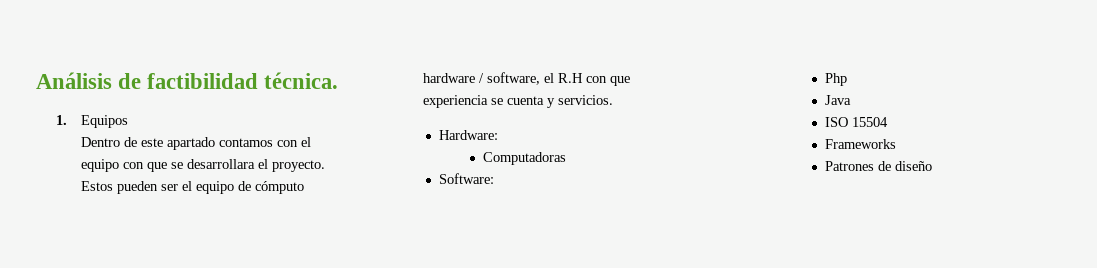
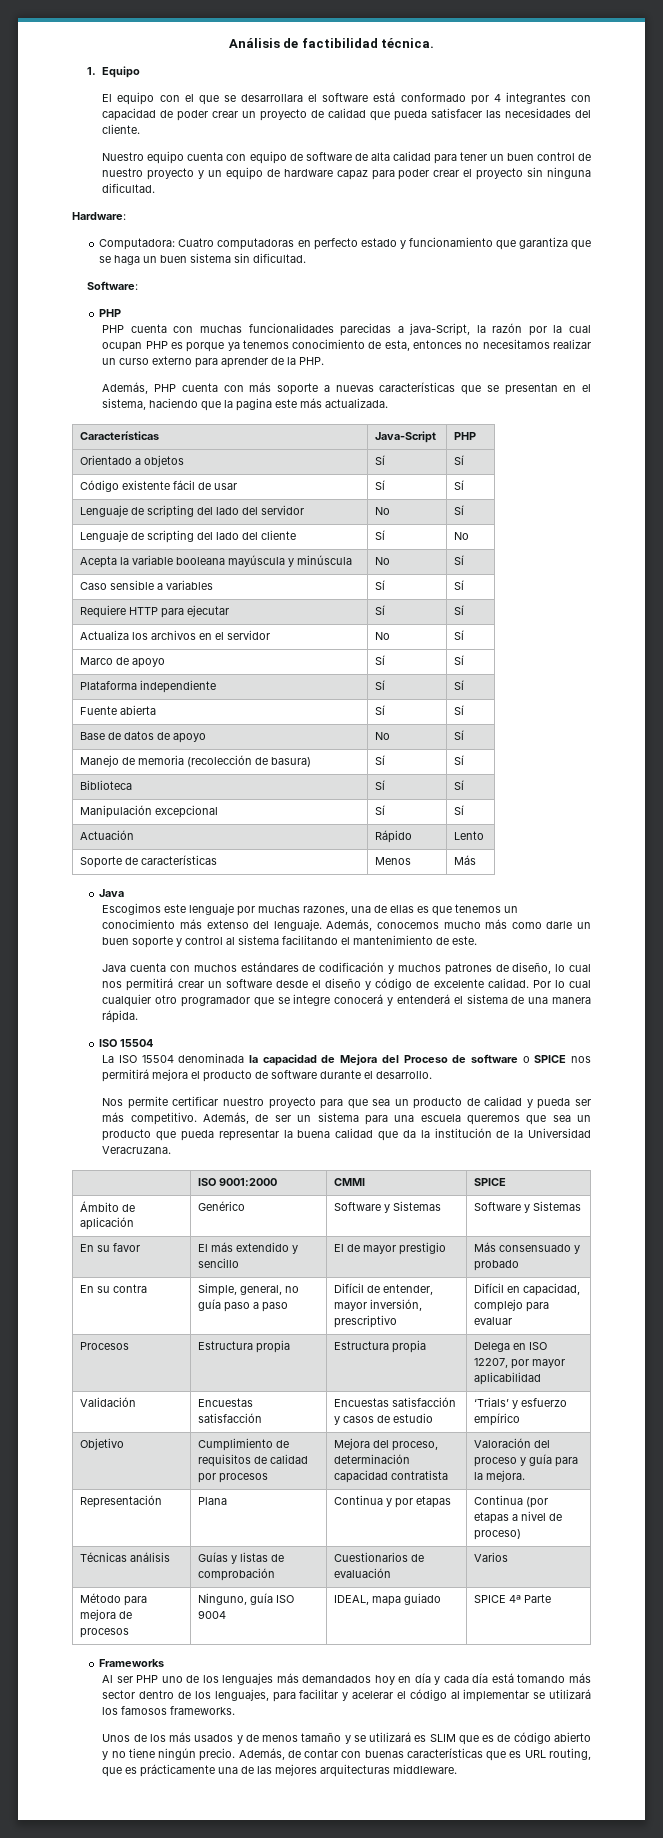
- 1. Equipos
- Dentro de este apartado contamos con el equipo con que se desarrollara el proyecto. Estos pueden ser el equipo de cómputo hardware / software, el R.H con que experiencia se cuenta y servicios.
+ 1. Equipo
+ El equipo con el que se desarrollara el software está conformado por 4 integrantes con capacidad de poder crear un proyecto de calidad que pueda satisfacer las necesidades del cliente.
+ Nuestro equipo cuenta con equipo de software de alta calidad para tener un buen control de nuestro proyecto y un equipo de hardware capaz para poder crear el proyecto sin ninguna dificultad.
  Hardware:
- Computadoras
+ Computadora: Cuatro computadoras en perfecto estado y funcionamiento que garantiza que se haga un buen sistema sin dificultad.
  Software:
- Php
+ PHP
+ PHP cuenta con muchas funcionalidades parecidas a java-Script, la razón por la cual ocupan PHP es porque ya tenemos conocimiento de esta, entonces no necesitamos realizar un curso externo para aprender de la PHP.
+ Además, PHP cuenta con más soporte a nuevas características que se presentan en el sistema, haciendo que la pagina este más actualizada.
+ Características | Java-Script | PHP
+ Orientado a objetos | Sí | Sí
+ Código existente fácil de usar | Sí | Sí
+ Lenguaje de scripting del lado del servidor | No | Sí
+ Lenguaje de scripting del lado del cliente | Sí | No
+ Acepta la variable booleana mayúscula y minúscula | No | Sí
+ Caso sensible a variables | Sí | Sí
+ Requiere HTTP para ejecutar | Sí | Sí
+ Actualiza los archivos en el servidor | No | Sí
+ Marco de apoyo | Sí | Sí
+ Plataforma independiente | Sí | Sí
+ Fuente abierta | Sí | Sí
+ Base de datos de apoyo | No | Sí
+ Manejo de memoria (recolección de basura) | Sí | Sí
+ Biblioteca | Sí | Sí
+ Manipulación excepcional | Sí | Sí
+ Actuación | Rápido | Lento
+ Soporte de características | Menos | Más
  Java
+ Escogimos este lenguaje por muchas razones, una de ellas es que tenemos un conocimiento más extenso del lenguaje. Además, conocemos mucho más como darle un buen soporte y control al sistema facilitando el mantenimiento de este.
+ Java cuenta con muchos estándares de codificación y muchos patrones de diseño, lo cual nos permitirá crear un software desde el diseño y código de excelente calidad. Por lo cual cualquier otro programador que se integre conocerá y entenderá el sistema de una manera rápida.
  ISO 15504
+ La ISO 15504 denominada la capacidad de Mejora del Proceso de software o SPICE nos permitirá mejora el producto de software durante el desarrollo.
+ Nos permite certificar nuestro proyecto para que sea un producto de calidad y pueda ser más competitivo. Además, de ser un sistema para una escuela queremos que sea un producto que pueda representar la buena calidad que da la institución de la Universidad Veracruzana.
+ | ISO 9001:2000 | CMMI | SPICE
+ Ámbito de aplicación | Genérico | Software y Sistemas | Software y Sistemas
+ En su favor | El más extendido y sencillo | El de mayor prestigio | Más consensuado y probado
+ En su contra | Simple, general, no guía paso a paso | Difícil de entender, mayor inversión, prescriptivo | Difícil en capacidad, complejo para evaluar
+ Procesos | Estructura propia | Estructura propia | Delega en ISO 12207, por mayor aplicabilidad
+ Validación | Encuestas satisfacción | Encuestas satisfacción y casos de estudio | ‘Trials’ y esfuerzo empírico
+ Objetivo | Cumplimiento de requisitos de calidad por procesos | Mejora del proceso, determinación capacidad contratista | Valoración del proceso y guía para la mejora.
+ Representación | Plana | Continua y por etapas | Continua (por etapas a nivel de proceso)
+ Técnicas análisis | Guías y listas de comprobación | Cuestionarios de evaluación | Varios
+ Método para mejora de procesos | Ninguno, guía ISO 9004 | IDEAL, mapa guiado | SPICE 4ª Parte
  Frameworks
- Patrones de diseño
+ Al ser PHP uno de los lenguajes más demandados hoy en día y cada día está tomando más sector dentro de los lenguajes, para facilitar y acelerar el código al implementar se utilizará los famosos frameworks.
+ Unos de los más usados y de menos tamaño y se utilizará es SLIM que es de código abierto y no tiene ningún precio. Además, de contar con buenas características que es URL routing, que es prácticamente una de las mejores arquitecturas middleware.

